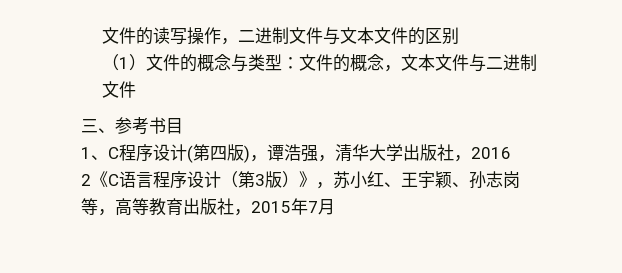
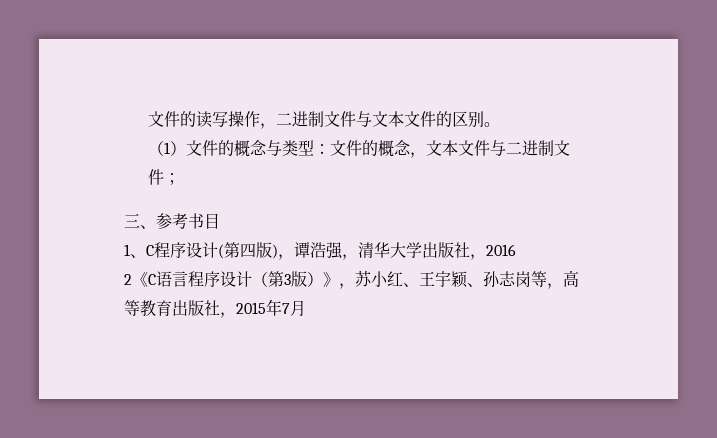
- 文件的读写操作，二进制文件与文本文件的区别
+ 文件的读写操作，二进制文件与文本文件的区别。
- （1）文件的概念与类型：文件的概念，文本文件与二进制文件
+ （1）文件的概念与类型：文件的概念，文本文件与二进制文件；

